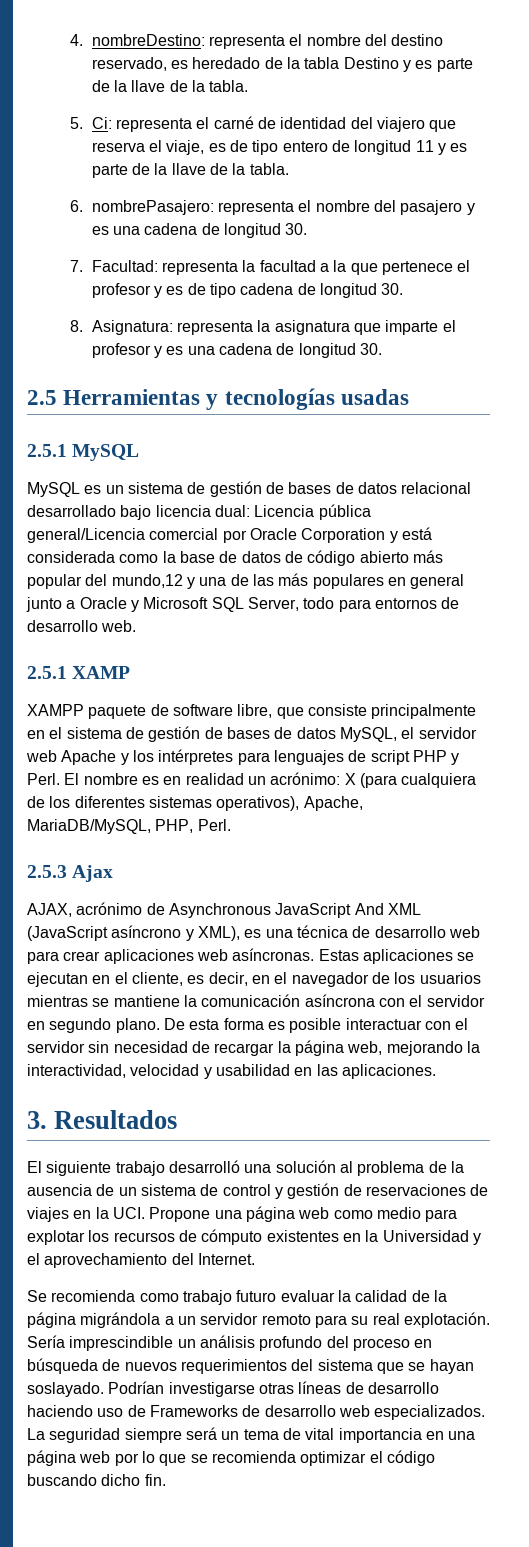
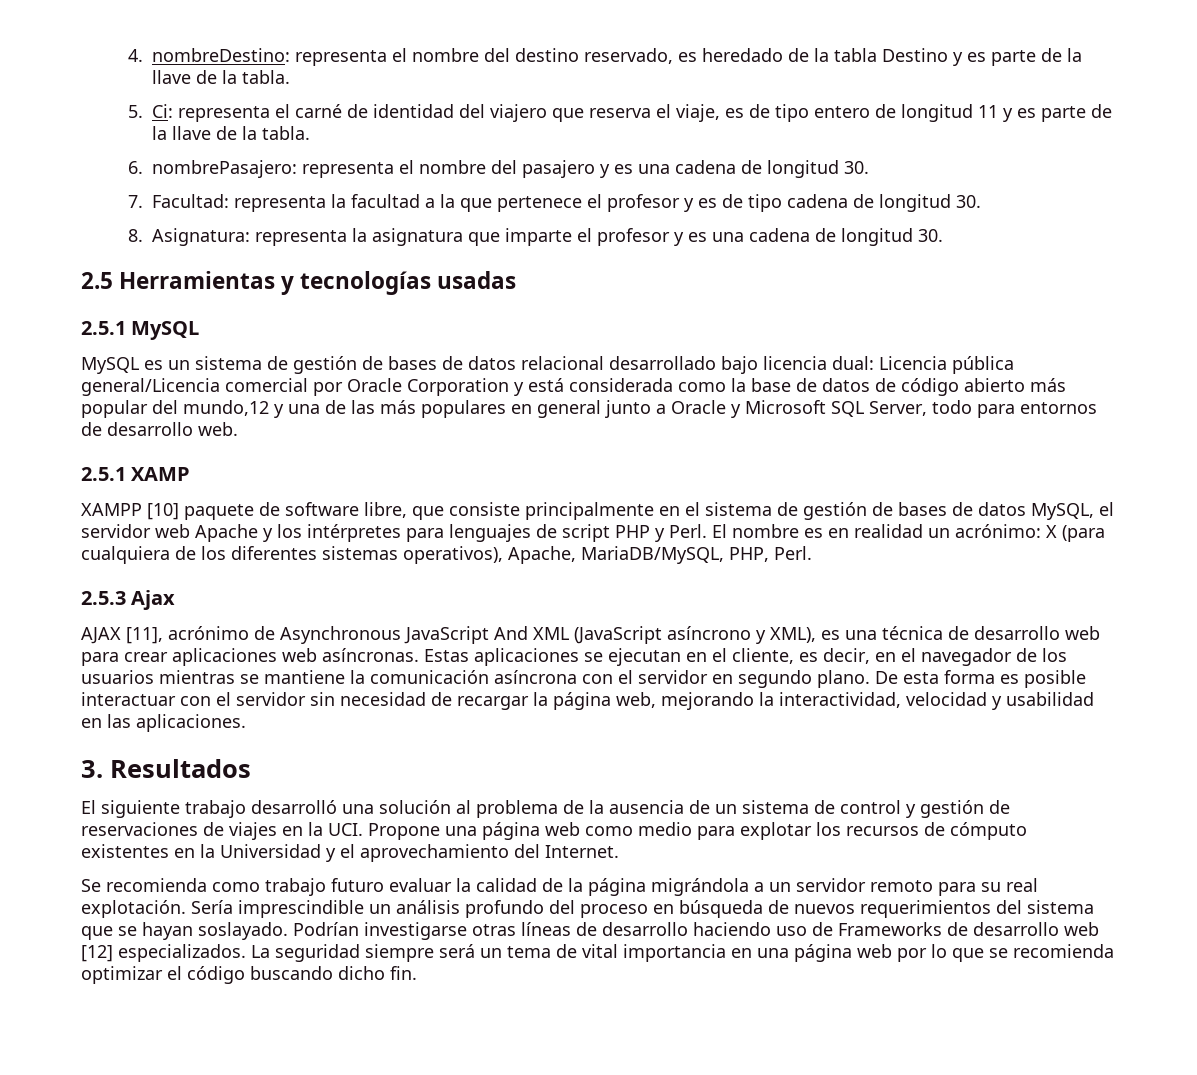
- XAMPP paquete de software libre, que consiste principalmente en el sistema de gestión de bases de datos MySQL, el servidor web Apache y los intérpretes para lenguajes de script PHP y Perl.
+ XAMPP [10] paquete de software libre, que consiste principalmente en el sistema de gestión de bases de datos MySQL, el servidor web Apache y los intérpretes para lenguajes de script PHP y Perl.
- AJAX, acrónimo de Asynchronous JavaScript And XML (JavaScript asíncrono y XML), es una técnica de desarrollo web para crear aplicaciones web asíncronas.
+ AJAX [11], acrónimo de Asynchronous JavaScript And XML (JavaScript asíncrono y XML), es una técnica de desarrollo web para crear aplicaciones web asíncronas.
- Podrían investigarse otras líneas de desarrollo haciendo uso de Frameworks de desarrollo web especializados.
+ Podrían investigarse otras líneas de desarrollo haciendo uso de Frameworks de desarrollo web [12] especializados.

